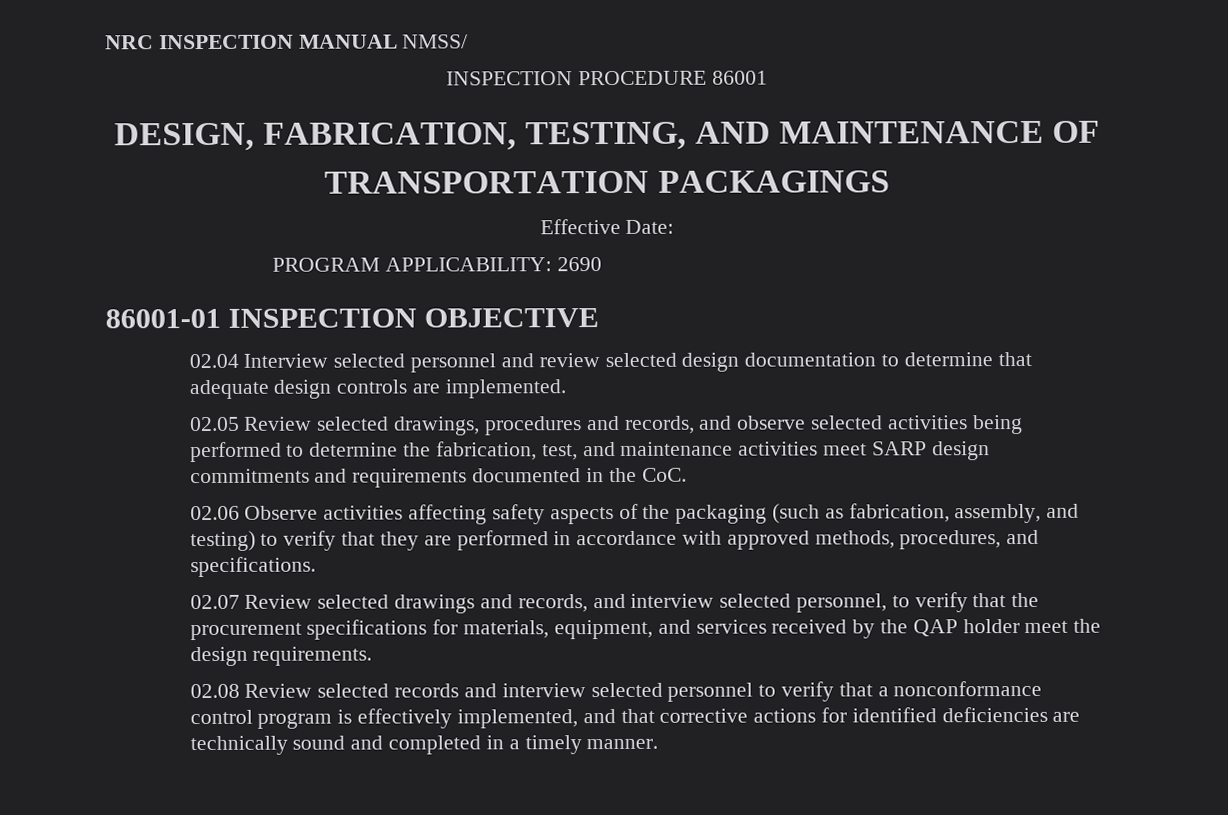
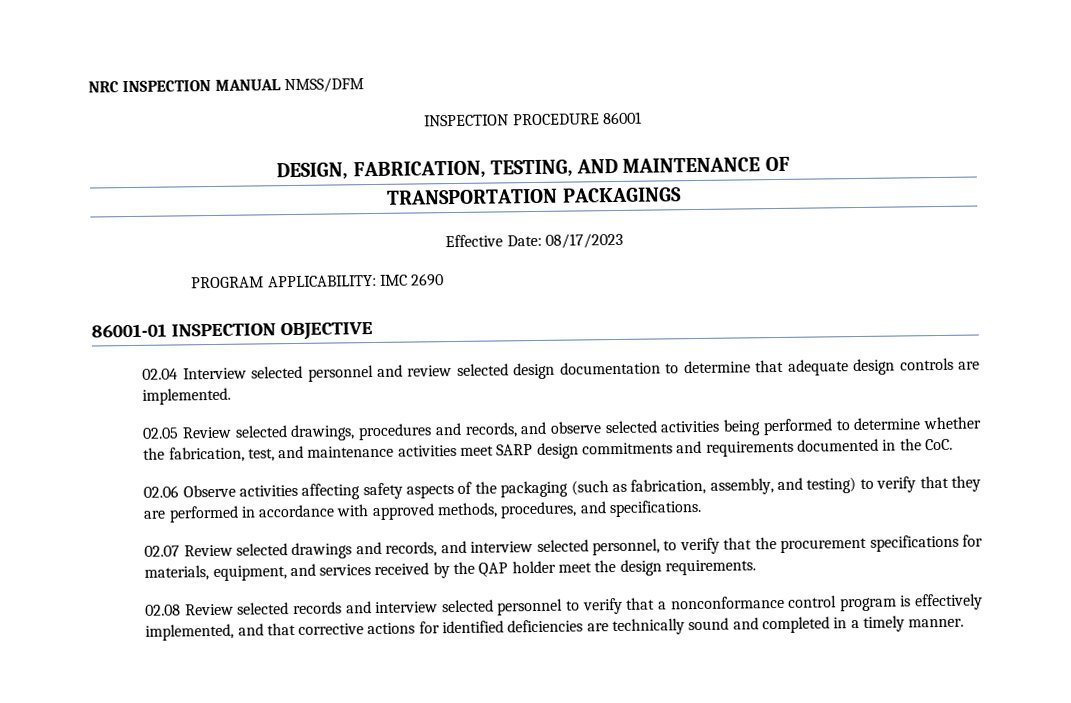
- NRC INSPECTION MANUAL NMSS/
+ NRC INSPECTION MANUAL NMSS/DFM
- Effective Date:
+ Effective Date: 08/17/2023
- PROGRAM APPLICABILITY: 2690
+ PROGRAM APPLICABILITY: IMC 2690
- 02.05 Review selected drawings, procedures and records, and observe selected activities being performed to determine the fabrication, test, and maintenance activities meet SARP design commitments and requirements documented in the CoC.
+ 02.05 Review selected drawings, procedures and records, and observe selected activities being performed to determine whether the fabrication, test, and maintenance activities meet SARP design commitments and requirements documented in the CoC.

